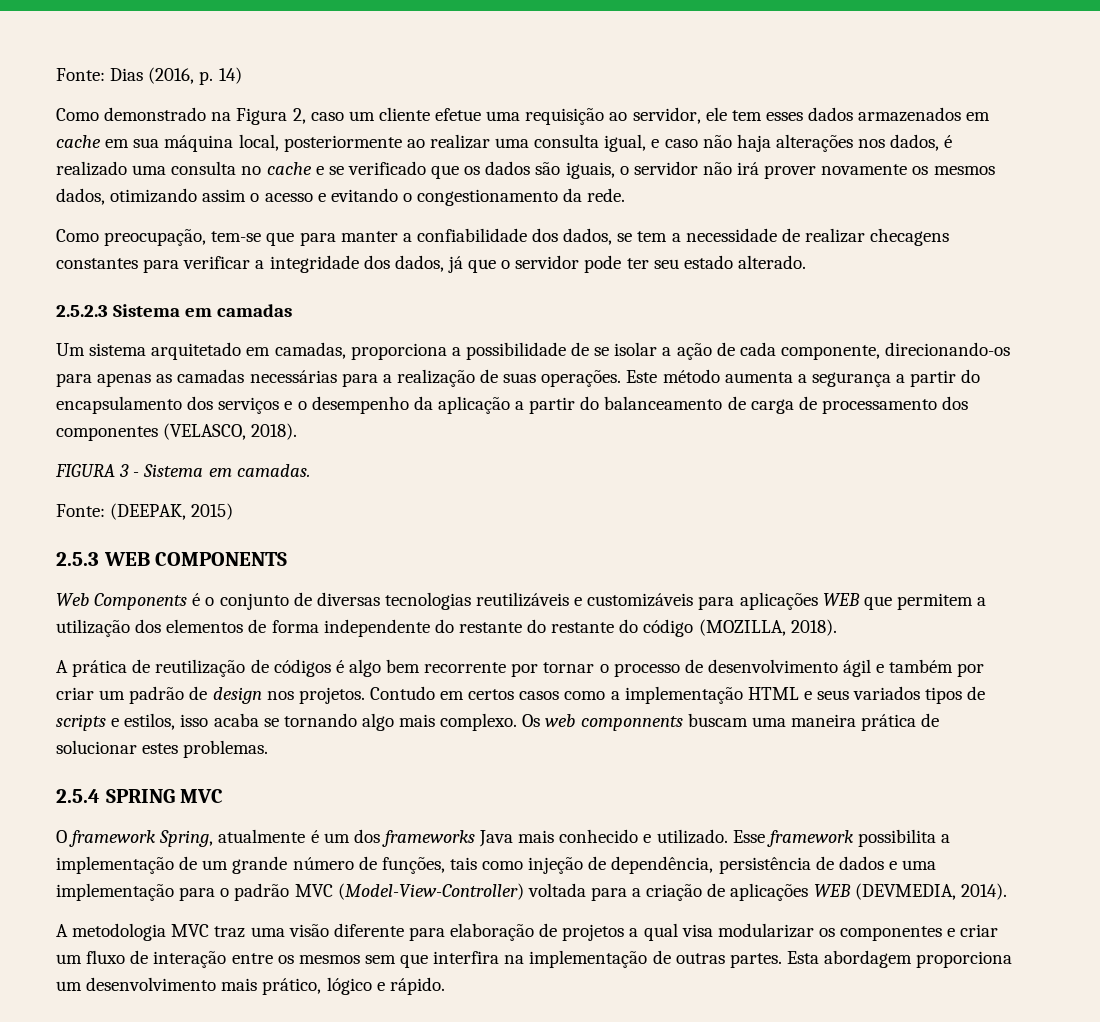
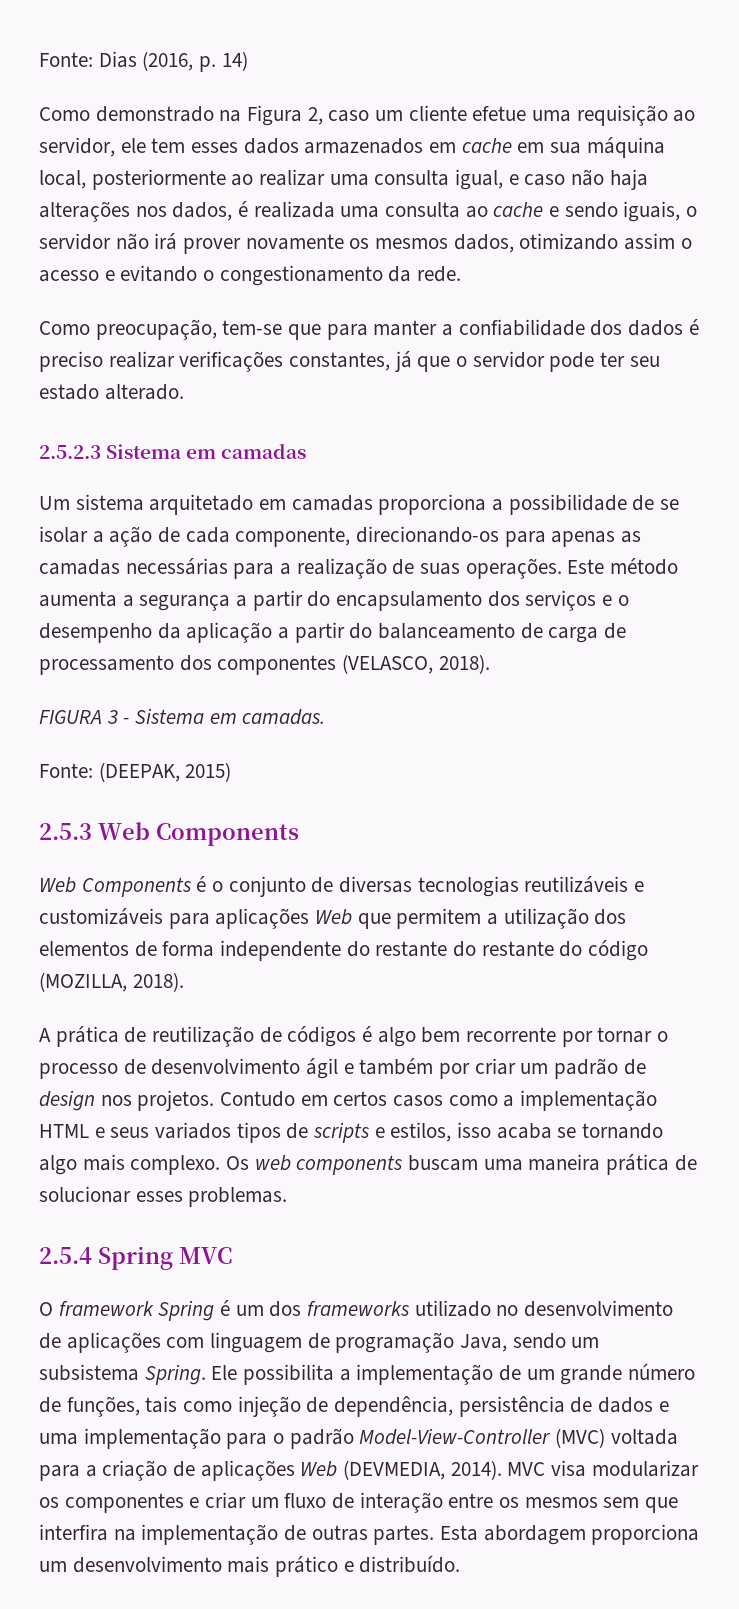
- Como demonstrado na Figura 2, caso um cliente efetue uma requisição ao servidor, ele tem esses dados armazenados em cache em sua máquina local, posteriormente ao realizar uma consulta igual, e caso não haja alterações nos dados, é realizado uma consulta no cache e se verificado que os dados são iguais, o servidor não irá prover novamente os mesmos dados, otimizando assim o acesso e evitando o congestionamento da rede.
+ Como demonstrado na Figura 2, caso um cliente efetue uma requisição ao servidor, ele tem esses dados armazenados em cache em sua máquina local, posteriormente ao realizar uma consulta igual, e caso não haja alterações nos dados, é realizada uma consulta ao cache e sendo iguais, o servidor não irá prover novamente os mesmos dados, otimizando assim o acesso e evitando o congestionamento da rede.
- Como preocupação, tem-se que para manter a confiabilidade dos dados, se tem a necessidade de realizar checagens constantes para verificar a integridade dos dados, já que o servidor pode ter seu estado alterado.
+ Como preocupação, tem-se que para manter a confiabilidade dos dados é preciso realizar verificações constantes, já que o servidor pode ter seu estado alterado.
- Um sistema arquitetado em camadas, proporciona a possibilidade de se isolar a ação de cada componente, direcionando-os para apenas as camadas necessárias para a realização de suas operações.
+ Um sistema arquitetado em camadas proporciona a possibilidade de se isolar a ação de cada componente, direcionando-os para apenas as camadas necessárias para a realização de suas operações.
- 2.5.3 WEB COMPONENTS
+ 2.5.3 Web Components
- Web Components é o conjunto de diversas tecnologias reutilizáveis e customizáveis para aplicações WEB que permitem a utilização dos elementos de forma independente do restante do restante do código (MOZILLA, 2018).
+ Web Components é o conjunto de diversas tecnologias reutilizáveis e customizáveis para aplicações Web que permitem a utilização dos elementos de forma independente do restante do restante do código (MOZILLA, 2018).
- Os web componnents buscam uma maneira prática de solucionar estes problemas.
+ Os web components buscam uma maneira prática de solucionar esses problemas.
- 2.5.4 SPRING MVC
+ 2.5.4 Spring MVC
- O framework Spring, atualmente é um dos frameworks Java mais conhecido e utilizado. Esse framework possibilita a implementação de um grande número de funções, tais como injeção de dependência, persistência de dados e uma implementação para o padrão MVC (Model-View-Controller) voltada para a criação de aplicações WEB (DEVMEDIA, 2014).
- A metodologia MVC traz uma visão diferente para elaboração de projetos a qual visa modularizar os componentes e criar um fluxo de interação entre os mesmos sem que interfira na implementação de outras partes.
+ O framework Spring é um dos frameworks utilizado no desenvolvimento de aplicações com linguagem de programação Java, sendo um subsistema Spring. Ele possibilita a implementação de um grande número de funções, tais como injeção de dependência, persistência de dados e uma implementação para o padrão Model-View-Controller (MVC) voltada para a criação de aplicações Web (DEVMEDIA, 2014). MVC visa modularizar os componentes e criar um fluxo de interação entre os mesmos sem que interfira na implementação de outras partes.
- Esta abordagem proporciona um desenvolvimento mais prático, lógico e rápido.
+ Esta abordagem proporciona um desenvolvimento mais prático e distribuído.

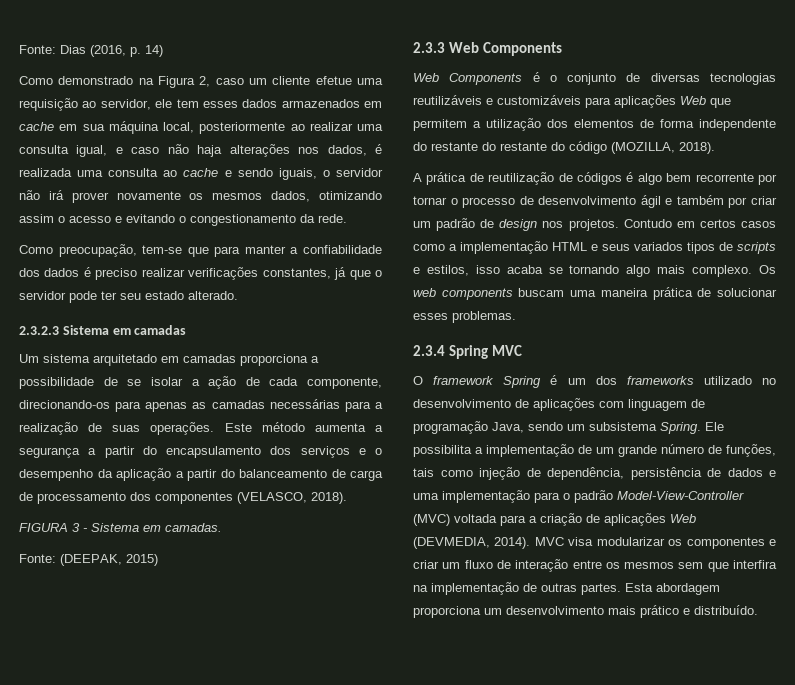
- 2.5.2.3 Sistema em camadas
+ 2.3.2.3 Sistema em camadas
- 2.5.3 Web Components
+ 2.3.3 Web Components
- 2.5.4 Spring MVC
+ 2.3.4 Spring MVC

